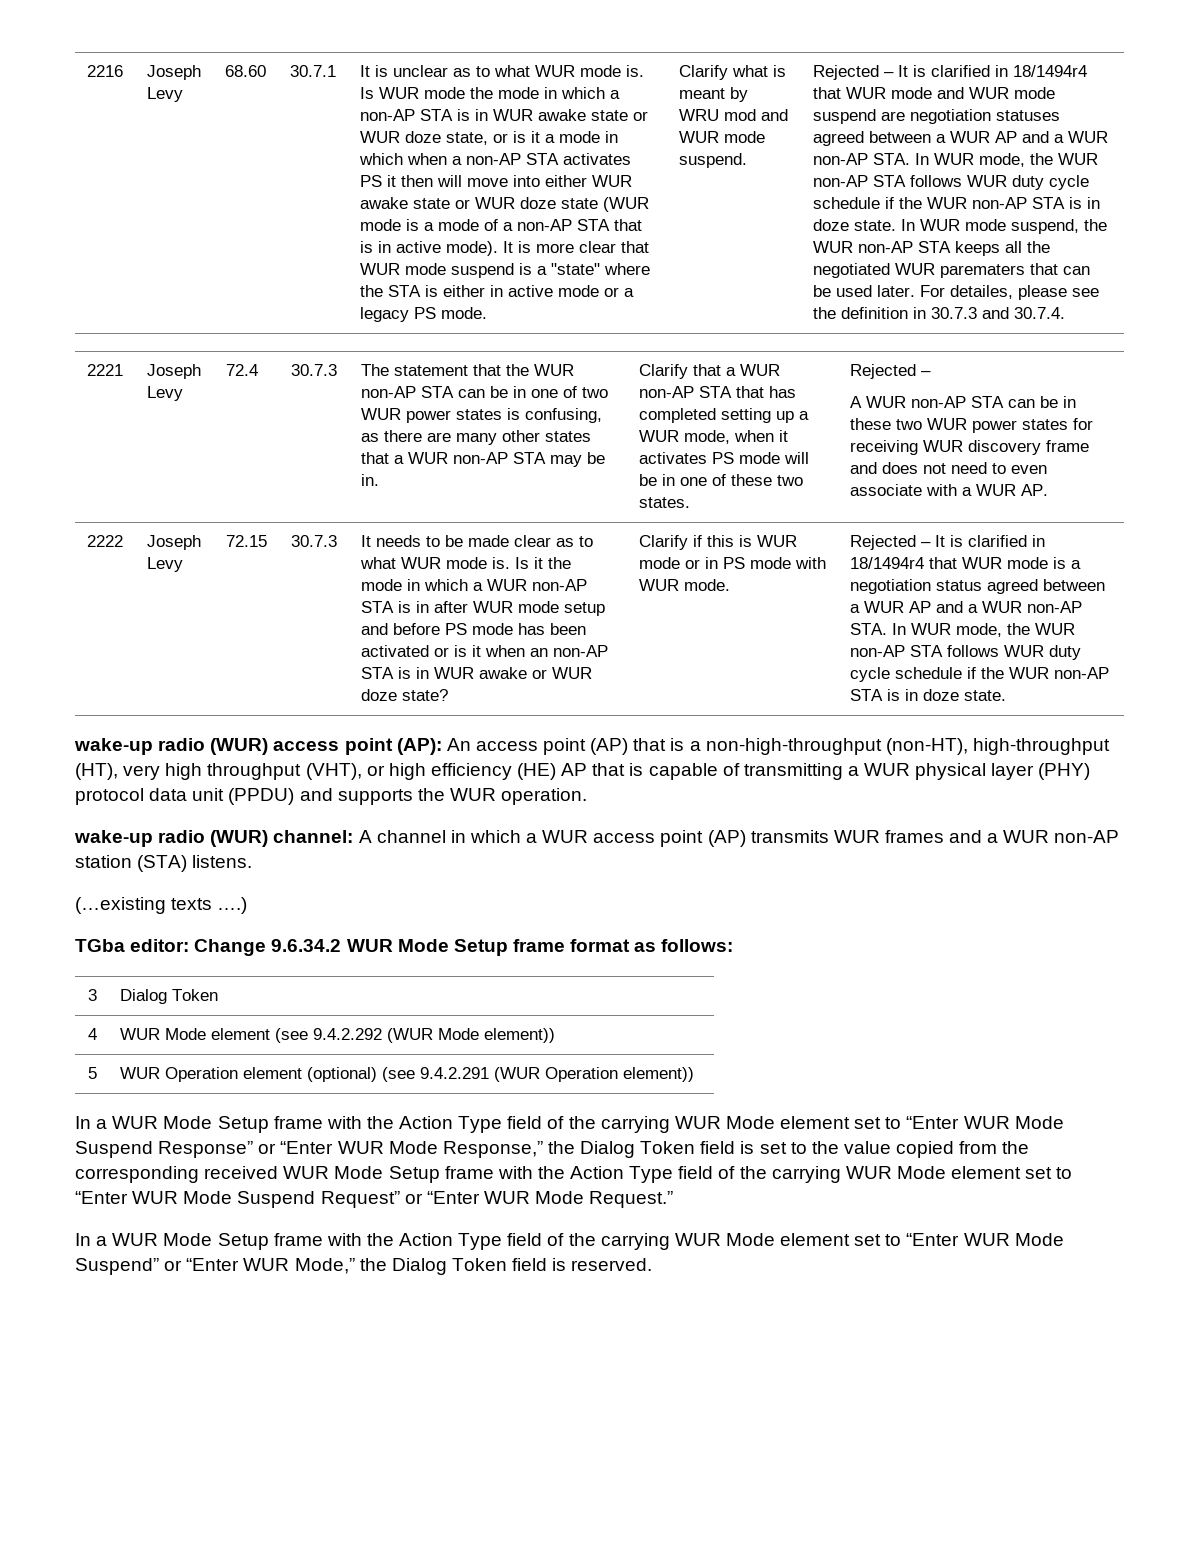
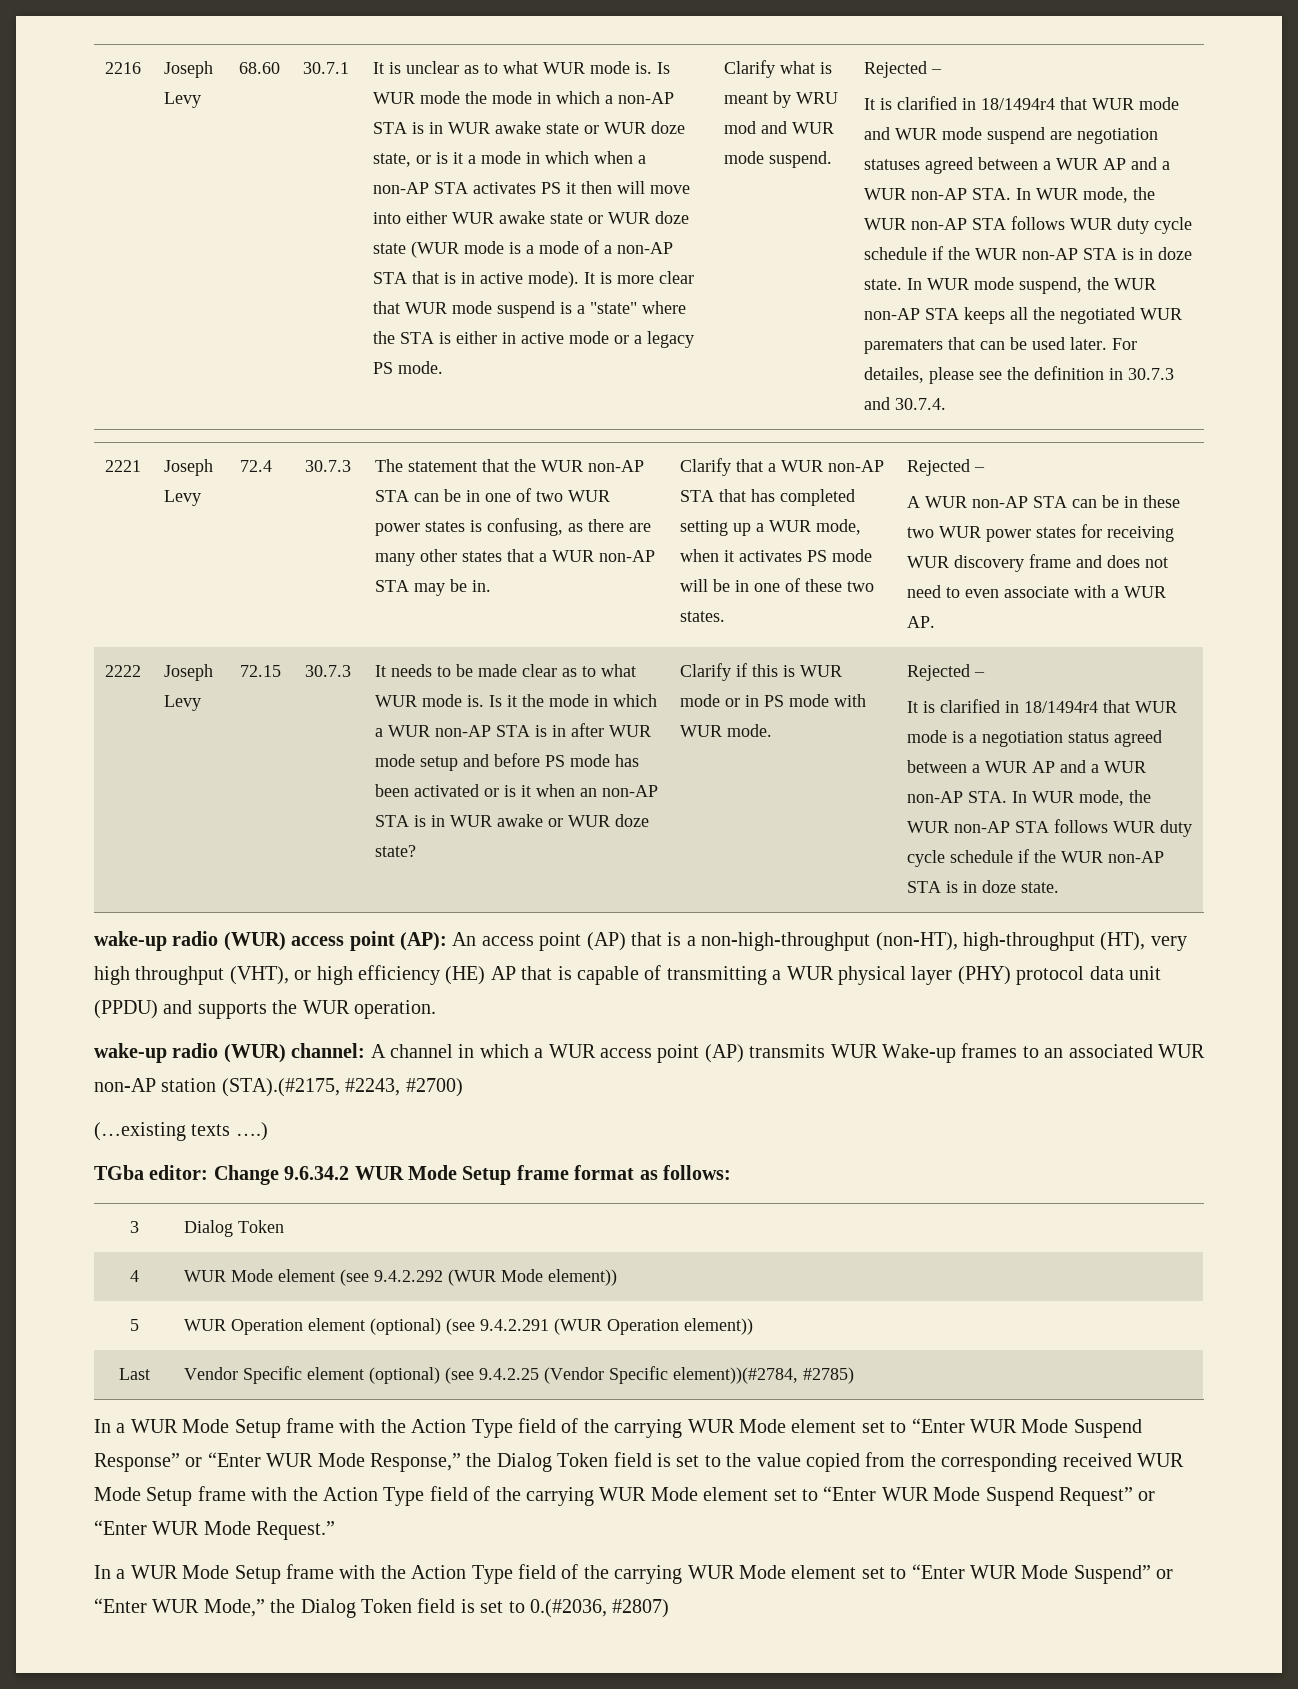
- Clarify what is meant by WRU mod and WUR mode suspend. | Rejected – It is clarified in 18/1494r4 that WUR mode and WUR mode suspend are negotiation statuses agreed between a WUR AP and a WUR non-AP STA. In WUR mode, the WUR non-AP STA follows WUR duty cycle schedule if the WUR non-AP STA is in doze state.
+ Clarify what is meant by WRU mod and WUR mode suspend. | Rejected –
+ It is clarified in 18/1494r4 that WUR mode and WUR mode suspend are negotiation statuses agreed between a WUR AP and a WUR non-AP STA. In WUR mode, the WUR non-AP STA follows WUR duty cycle schedule if the WUR non-AP STA is in doze state.
- Clarify if this is WUR mode or in PS mode with WUR mode. | Rejected – It is clarified in 18/1494r4 that WUR mode is a negotiation status agreed between a WUR AP and a WUR non-AP STA. In WUR mode, the WUR non-AP STA follows WUR duty cycle schedule if the WUR non-AP STA is in doze state.
+ Clarify if this is WUR mode or in PS mode with WUR mode. | Rejected –
+ It is clarified in 18/1494r4 that WUR mode is a negotiation status agreed between a WUR AP and a WUR non-AP STA. In WUR mode, the WUR non-AP STA follows WUR duty cycle schedule if the WUR non-AP STA is in doze state.
- wake-up radio (WUR) channel: A channel in which a WUR access point (AP) transmits WUR frames and a WUR non-AP station (STA) listens.
+ wake-up radio (WUR) channel: A channel in which a WUR access point (AP) transmits WUR Wake-up frames to an associated WUR non-AP station (STA).(#2175, #2243, #2700)
+ Last | Vendor Specific element (optional) (see 9.4.2.25 (Vendor Specific element))(#2784, #2785)
- In a WUR Mode Setup frame with the Action Type field of the carrying WUR Mode element set to “Enter WUR Mode Suspend” or “Enter WUR Mode,” the Dialog Token field is reserved.
+ In a WUR Mode Setup frame with the Action Type field of the carrying WUR Mode element set to “Enter WUR Mode Suspend” or “Enter WUR Mode,” the Dialog Token field is set to 0.(#2036, #2807)

